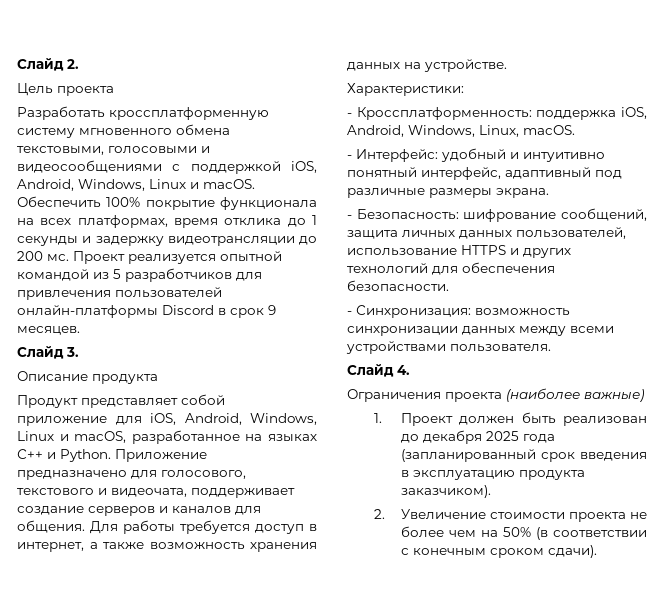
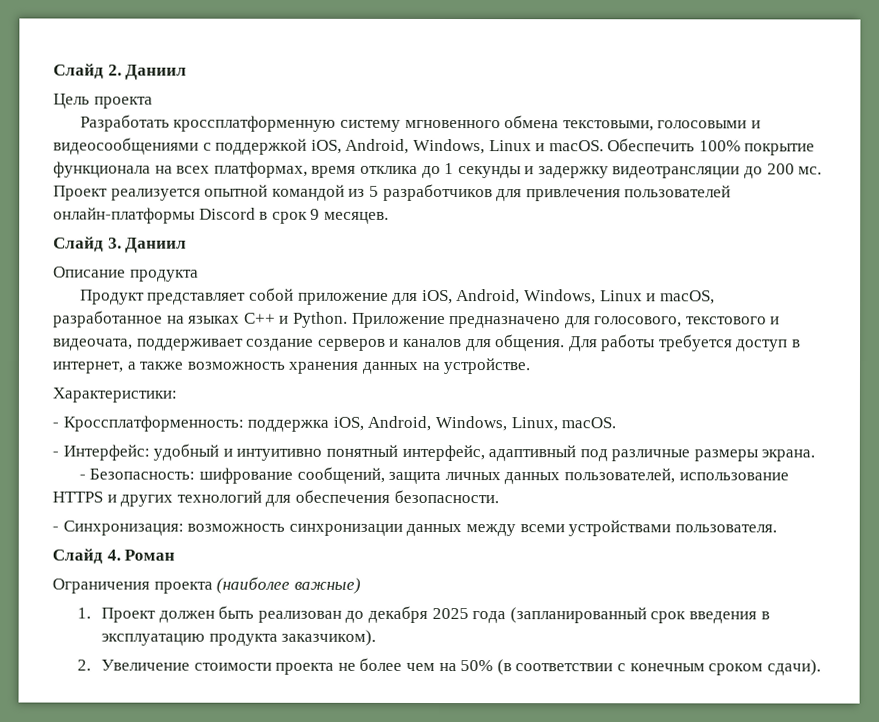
- Слайд 2.
+ Слайд 2. Даниил
- Слайд 3.
+ Слайд 3. Даниил
- Слайд 4.
+ Слайд 4. Роман

